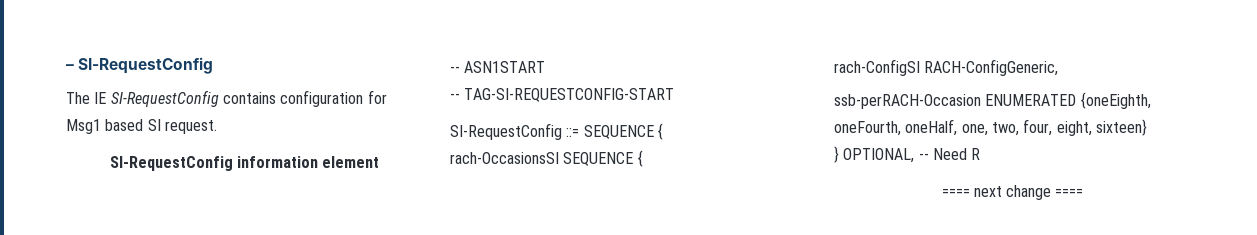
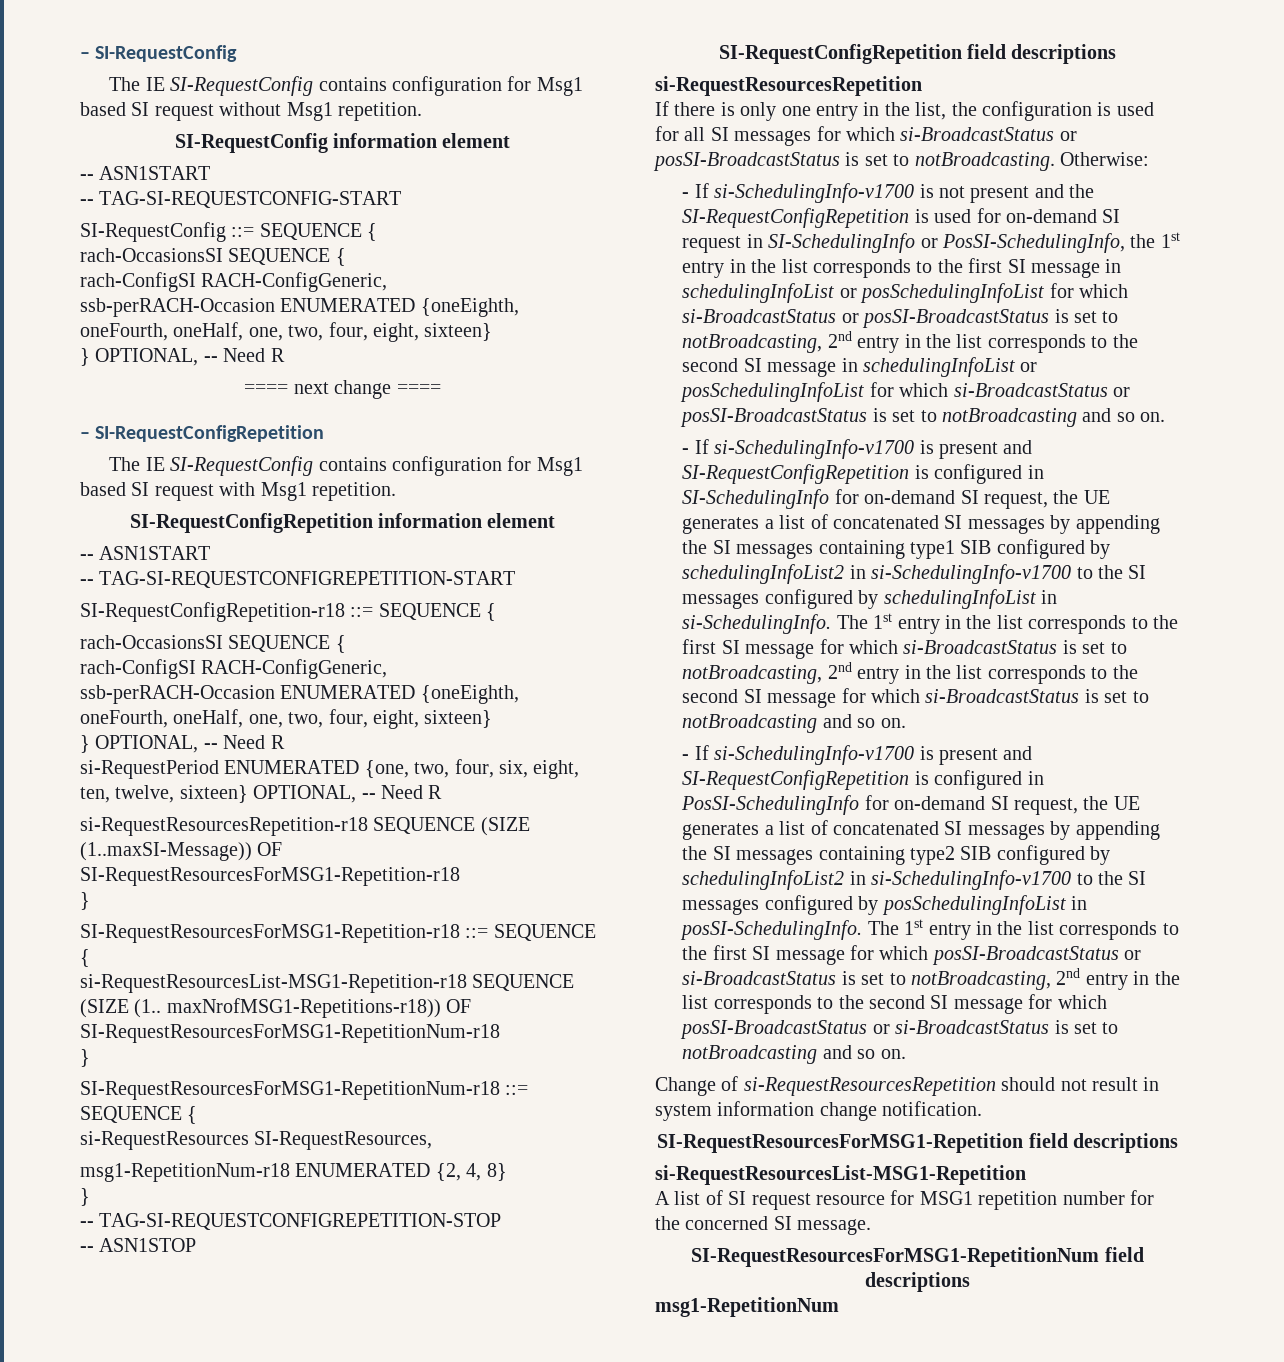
- The IE SI-RequestConfig contains configuration for Msg1 based SI request.
+ The IE SI-RequestConfig contains configuration for Msg1 based SI request without Msg1 repetition.
+ – SI-RequestConfigRepetition
+ The IE SI-RequestConfig contains configuration for Msg1 based SI request with Msg1 repetition.
+ SI-RequestConfigRepetition information element
+ -- ASN1START
+ -- TAG-SI-REQUESTCONFIGREPETITION-START
+ SI-RequestConfigRepetition-r18 ::= SEQUENCE {
+ rach-OccasionsSI SEQUENCE {
+ rach-ConfigSI RACH-ConfigGeneric,
+ ssb-perRACH-Occasion ENUMERATED {oneEighth, oneFourth, oneHalf, one, two, four, eight, sixteen}
+ } OPTIONAL, -- Need R
+ si-RequestPeriod ENUMERATED {one, two, four, six, eight, ten, twelve, sixteen} OPTIONAL, -- Need R
+ si-RequestResourcesRepetition-r18 SEQUENCE (SIZE (1..maxSI-Message)) OF SI-RequestResourcesForMSG1-Repetition-r18
+ }
+ SI-RequestResourcesForMSG1-Repetition-r18 ::= SEQUENCE {
+ si-RequestResourcesList-MSG1-Repetition-r18 SEQUENCE (SIZE (1.. maxNrofMSG1-Repetitions-r18)) OF SI-RequestResourcesForMSG1-RepetitionNum-r18
+ }
+ SI-RequestResourcesForMSG1-RepetitionNum-r18 ::= SEQUENCE {
+ si-RequestResources SI-RequestResources,
+ msg1-RepetitionNum-r18 ENUMERATED {2, 4, 8}
+ }
+ -- TAG-SI-REQUESTCONFIGREPETITION-STOP
+ -- ASN1STOP
+ SI-RequestConfigRepetition field descriptions
+ si-RequestResourcesRepetition
+ If there is only one entry in the list, the configuration is used for all SI messages for which si-BroadcastStatus or posSI-BroadcastStatus is set to notBroadcasting. Otherwise:
+ - If si-SchedulingInfo-v1700 is not present and the SI-RequestConfigRepetition is used for on-demand SI request in SI-SchedulingInfo or PosSI-SchedulingInfo, the 1st entry in the list corresponds to the first SI message in schedulingInfoList or posSchedulingInfoList for which si-BroadcastStatus or posSI-BroadcastStatus is set to notBroadcasting, 2nd entry in the list corresponds to the second SI message in schedulingInfoList or posSchedulingInfoList for which si-BroadcastStatus or posSI-BroadcastStatus is set to notBroadcasting and so on.
+ - If si-SchedulingInfo-v1700 is present and SI-RequestConfigRepetition is configured in SI-SchedulingInfo for on-demand SI request, the UE generates a list of concatenated SI messages by appending the SI messages containing type1 SIB configured by schedulingInfoList2 in si-SchedulingInfo-v1700 to the SI messages configured by schedulingInfoList in si-SchedulingInfo. The 1st entry in the list corresponds to the first SI message for which si-BroadcastStatus is set to notBroadcasting, 2nd entry in the list corresponds to the second SI message for which si-BroadcastStatus is set to notBroadcasting and so on.
+ - If si-SchedulingInfo-v1700 is present and SI-RequestConfigRepetition is configured in PosSI-SchedulingInfo for on-demand SI request, the UE generates a list of concatenated SI messages by appending the SI messages containing type2 SIB configured by schedulingInfoList2 in si-SchedulingInfo-v1700 to the SI messages configured by posSchedulingInfoList in posSI-SchedulingInfo. The 1st entry in the list corresponds to the first SI message for which posSI-BroadcastStatus or si-BroadcastStatus is set to notBroadcasting, 2nd entry in the list corresponds to the second SI message for which posSI-BroadcastStatus or si-BroadcastStatus is set to notBroadcasting and so on.
+ Change of si-RequestResourcesRepetition should not result in system information change notification.
+ SI-RequestResourcesForMSG1-Repetition field descriptions
+ si-RequestResourcesList-MSG1-Repetition
+ A list of SI request resource for MSG1 repetition number for the concerned SI message.
+ SI-RequestResourcesForMSG1-RepetitionNum field descriptions
+ msg1-RepetitionNum

